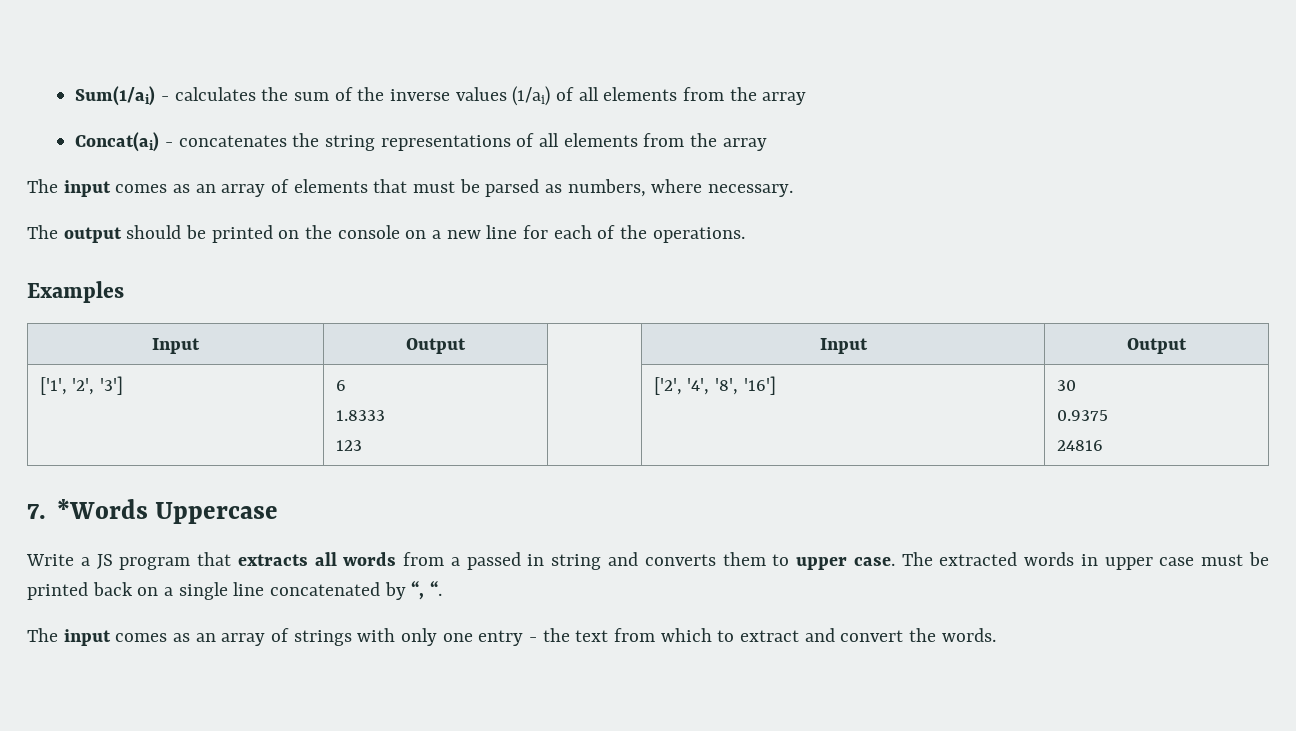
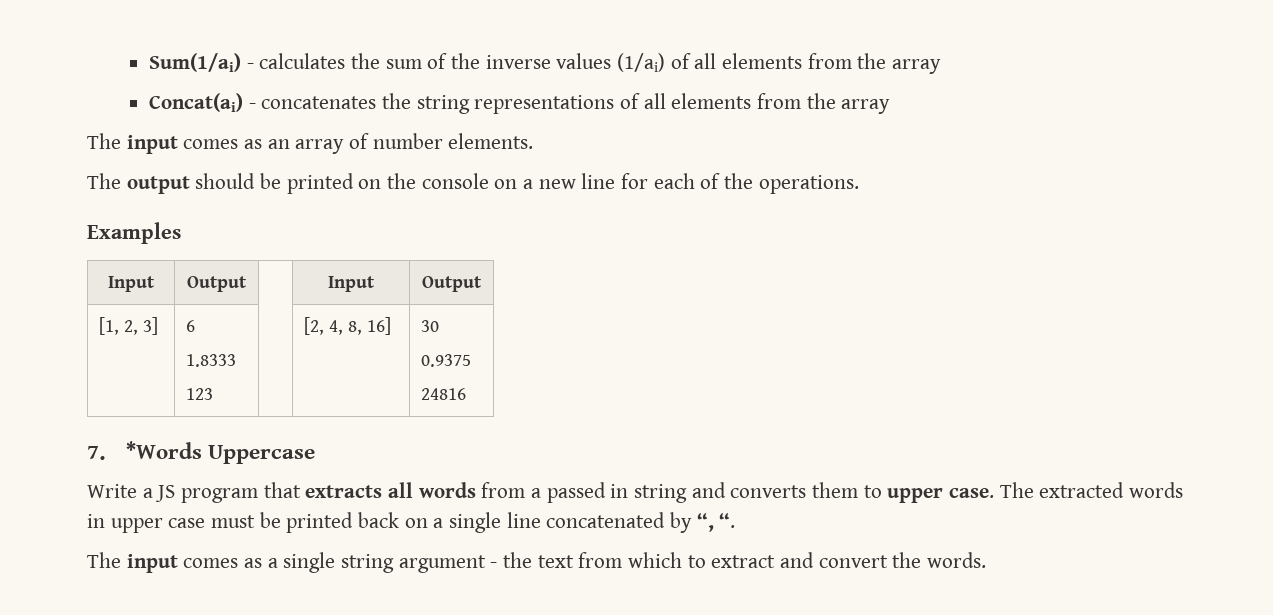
- The input comes as an array of elements that must be parsed as numbers, where necessary.
+ The input comes as an array of number elements.
- ['1', '2', '3'] | 6
+ [1, 2, 3] | 6
  1.8333
- 123 | | ['2', '4', '8', '16'] | 30
+ 123 | | [2, 4, 8, 16] | 30
- The input comes as an array of strings with only one entry - the text from which to extract and convert the words.
+ The input comes as a single string argument - the text from which to extract and convert the words.

